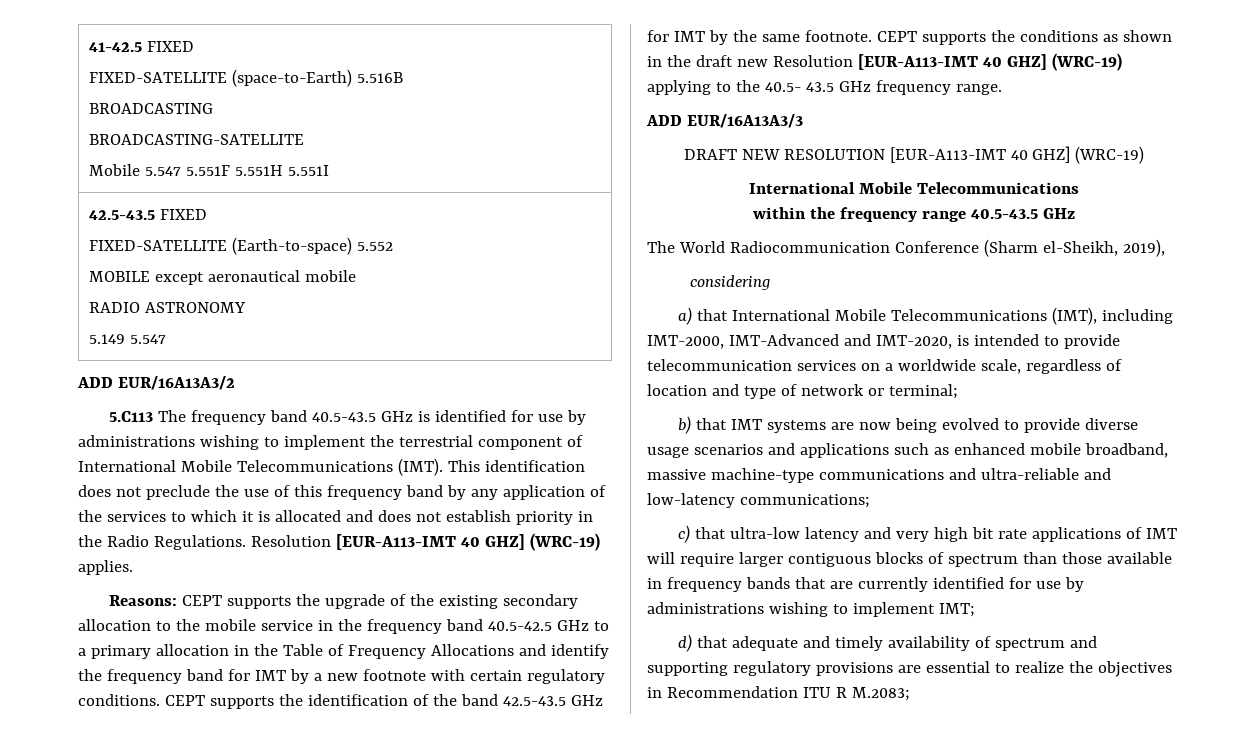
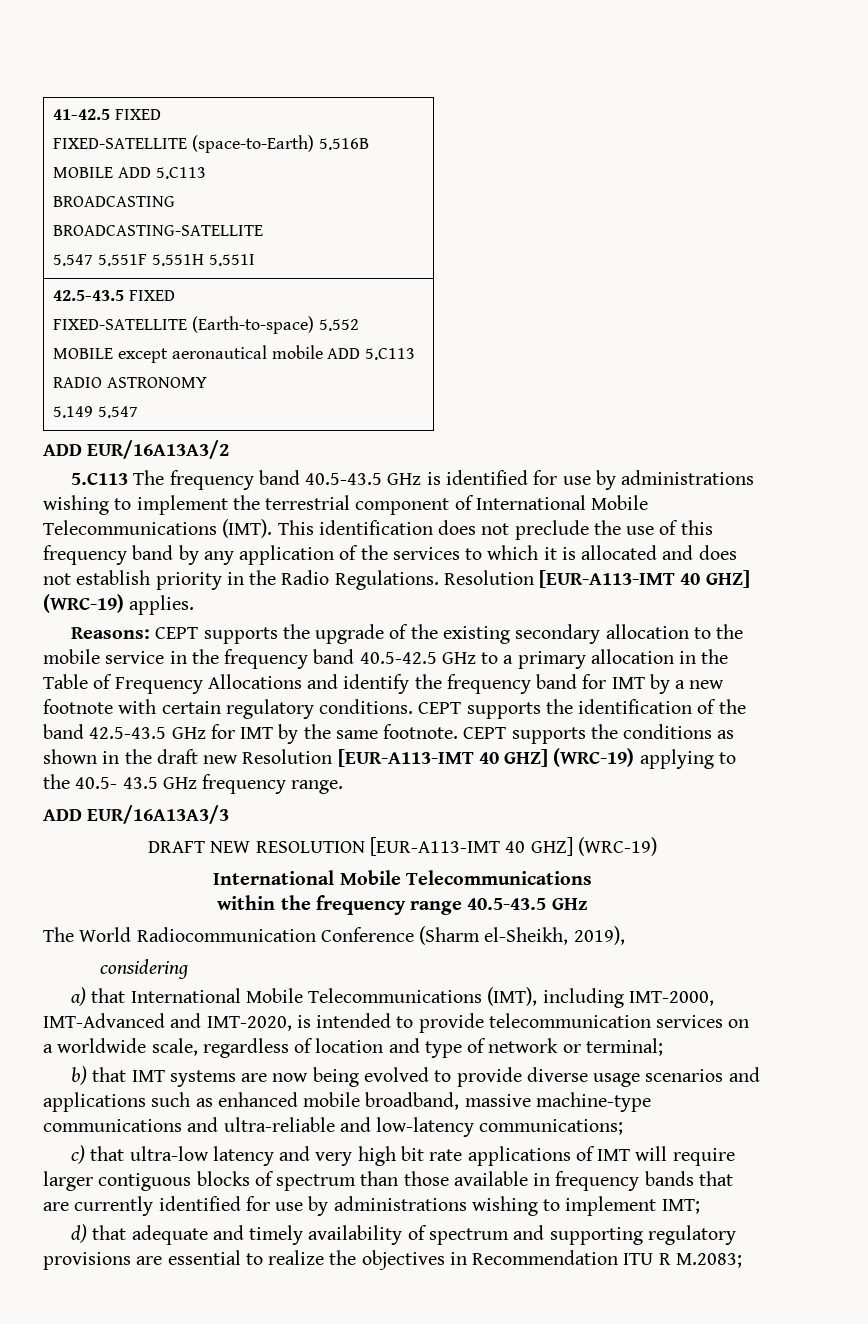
  41-42.5 FIXED
  FIXED-SATELLITE (space-to-Earth) 5.516B
+ MOBILE ADD 5.C113
  BROADCASTING
  BROADCASTING-SATELLITE
- Mobile 5.547 5.551F 5.551H 5.551I
+ 5.547 5.551F 5.551H 5.551I
  42.5-43.5 FIXED
  FIXED-SATELLITE (Earth-to-space) 5.552
- MOBILE except aeronautical mobile
+ MOBILE except aeronautical mobile ADD 5.C113

